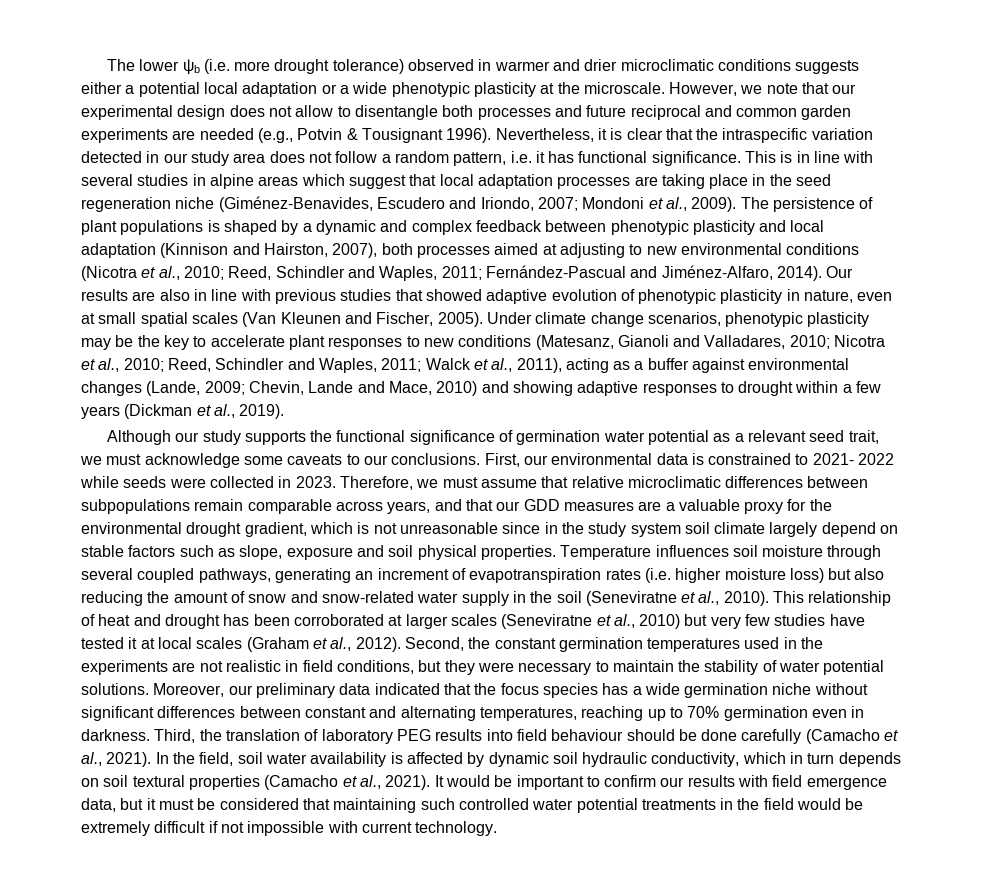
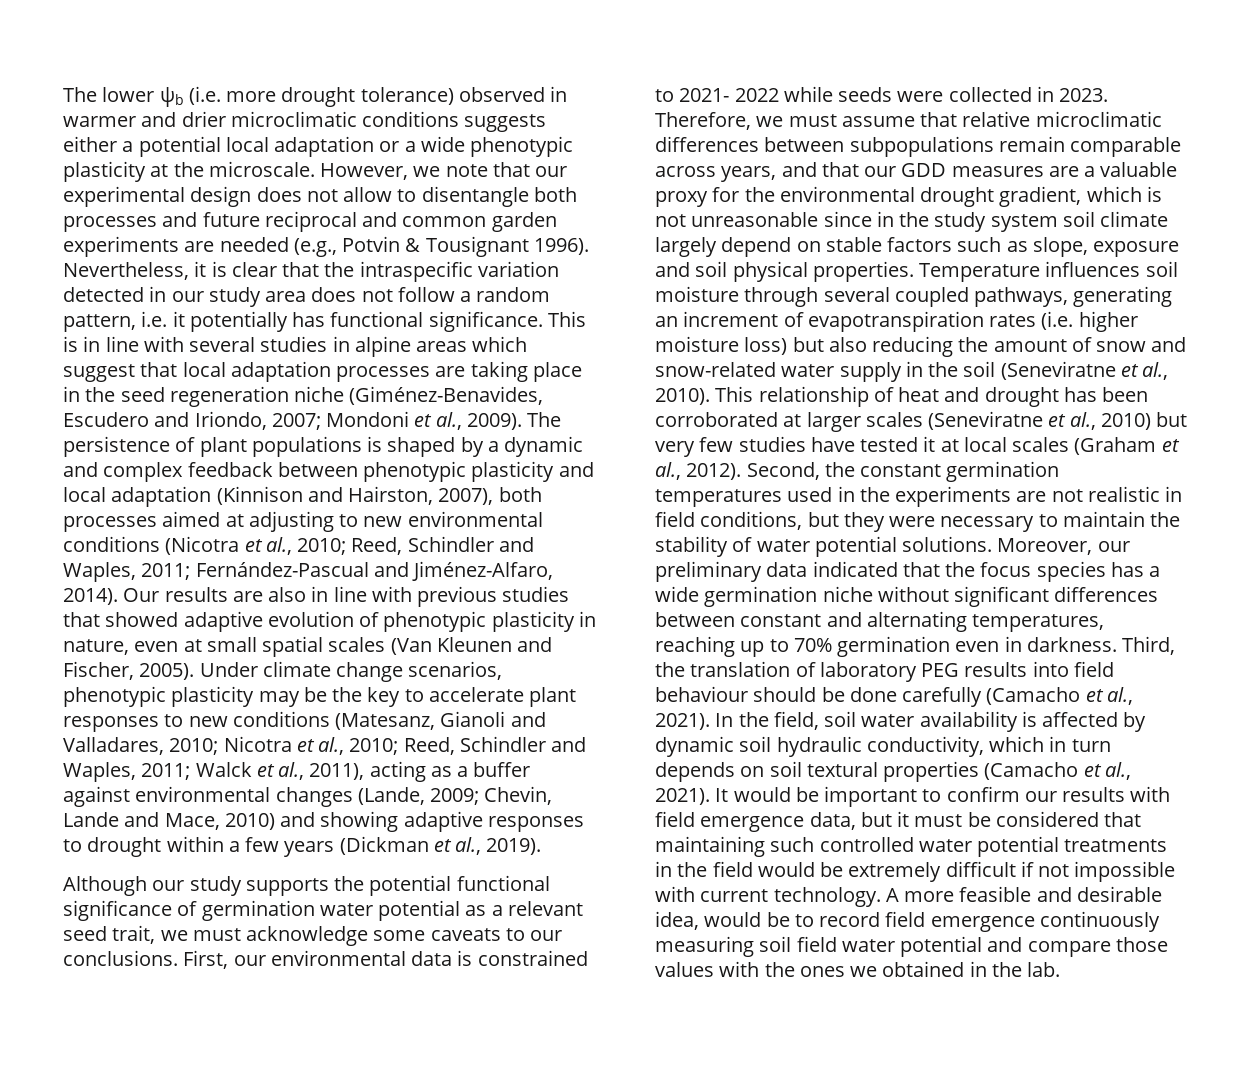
- Nevertheless, it is clear that the intraspecific variation detected in our study area does not follow a random pattern, i.e. it has functional significance.
+ Nevertheless, it is clear that the intraspecific variation detected in our study area does not follow a random pattern, i.e. it potentially has functional significance.
- Although our study supports the functional significance of germination water potential as a relevant seed trait, we must acknowledge some caveats to our conclusions.
+ Although our study supports the potential functional significance of germination water potential as a relevant seed trait, we must acknowledge some caveats to our conclusions.
+ A more feasible and desirable idea, would be to record field emergence continuously measuring soil field water potential and compare those values with the ones we obtained in the lab.

